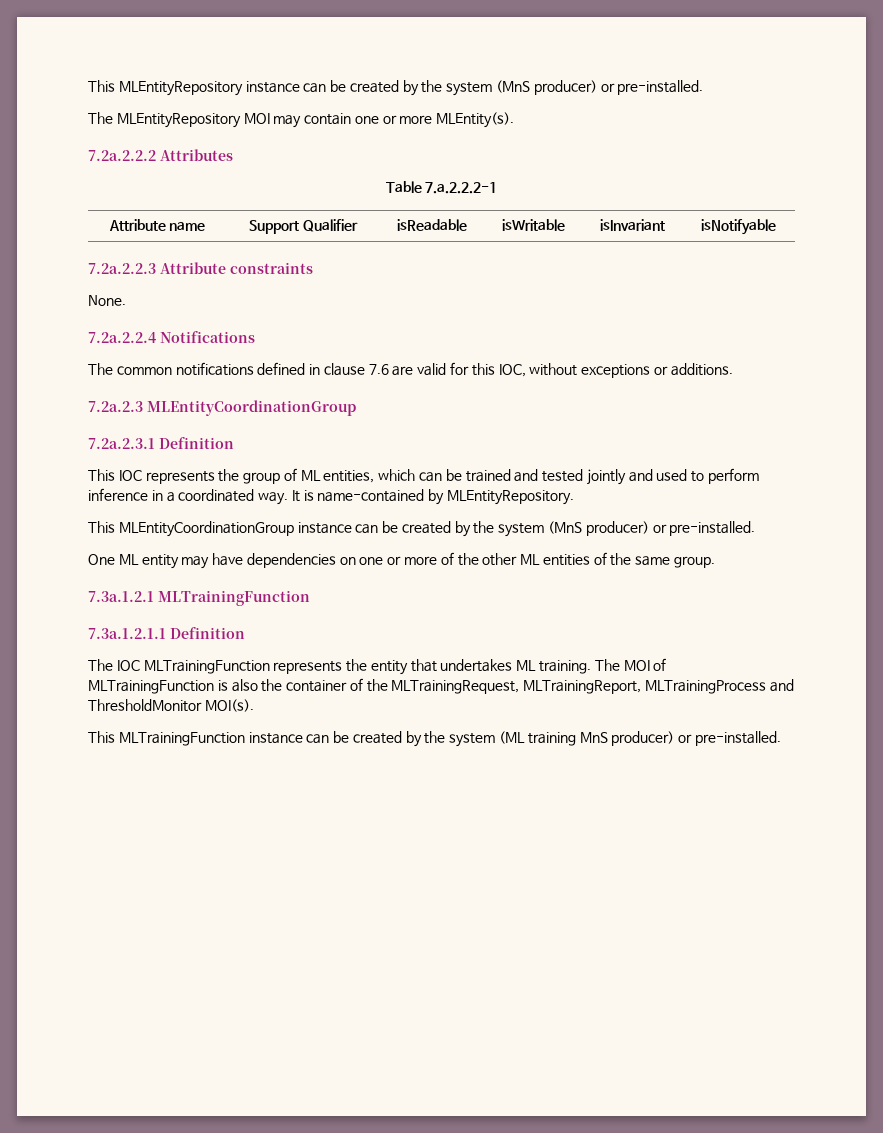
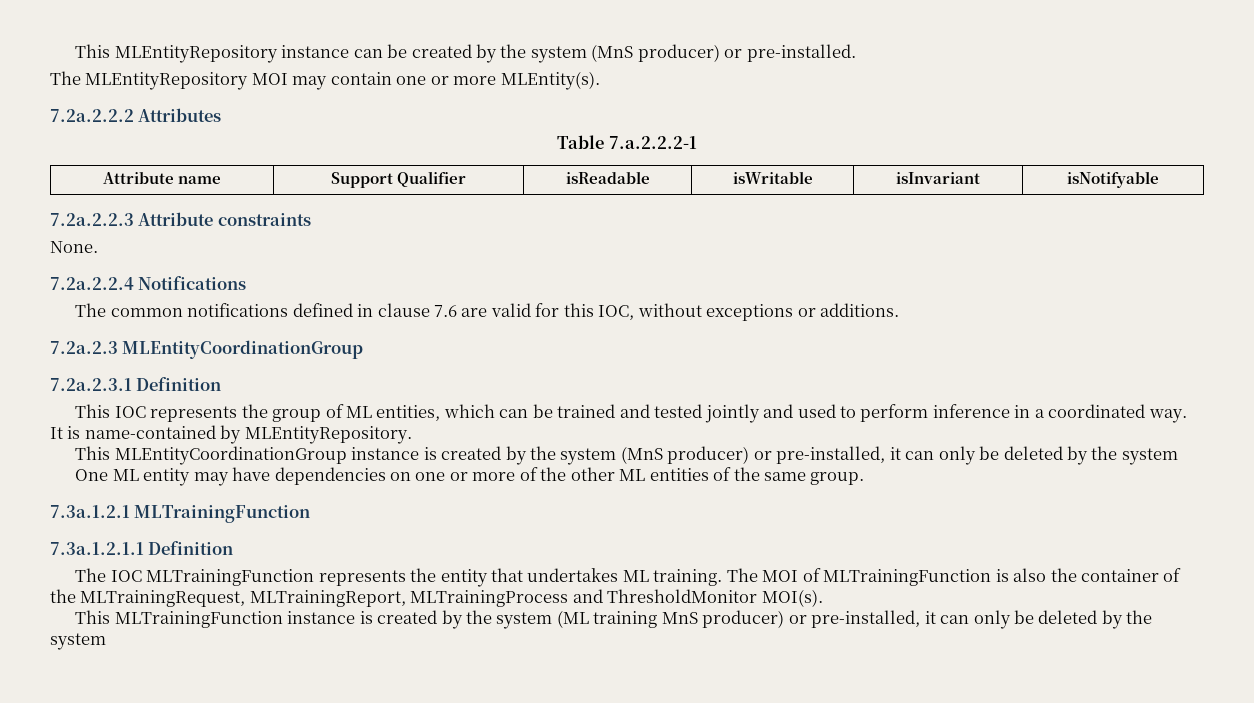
- This MLEntityCoordinationGroup instance can be created by the system (MnS producer) or pre-installed.
+ This MLEntityCoordinationGroup instance is created by the system (MnS producer) or pre-installed, it can only be deleted by the system
- This MLTrainingFunction instance can be created by the system (ML training MnS producer) or pre-installed.
+ This MLTrainingFunction instance is created by the system (ML training MnS producer) or pre-installed, it can only be deleted by the system

